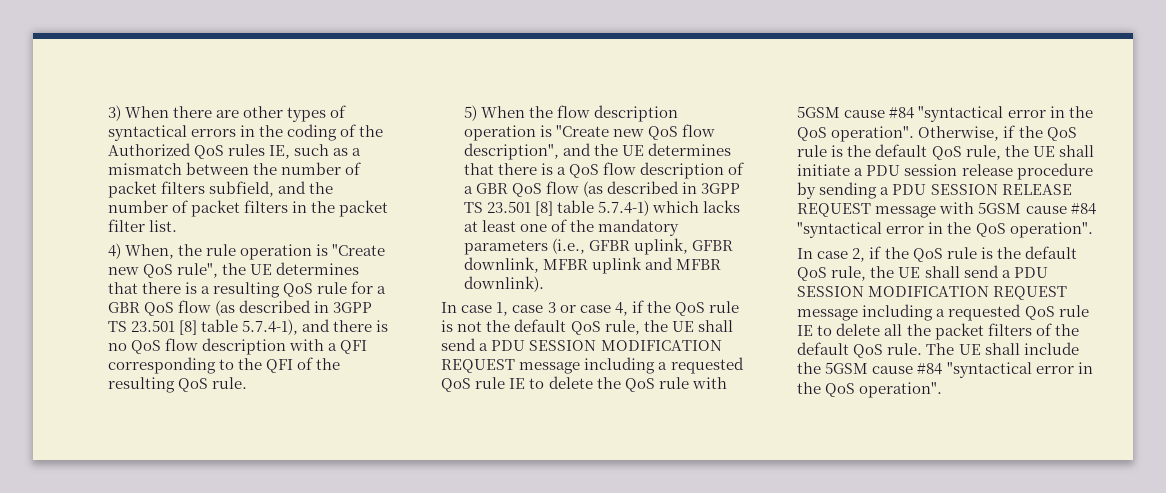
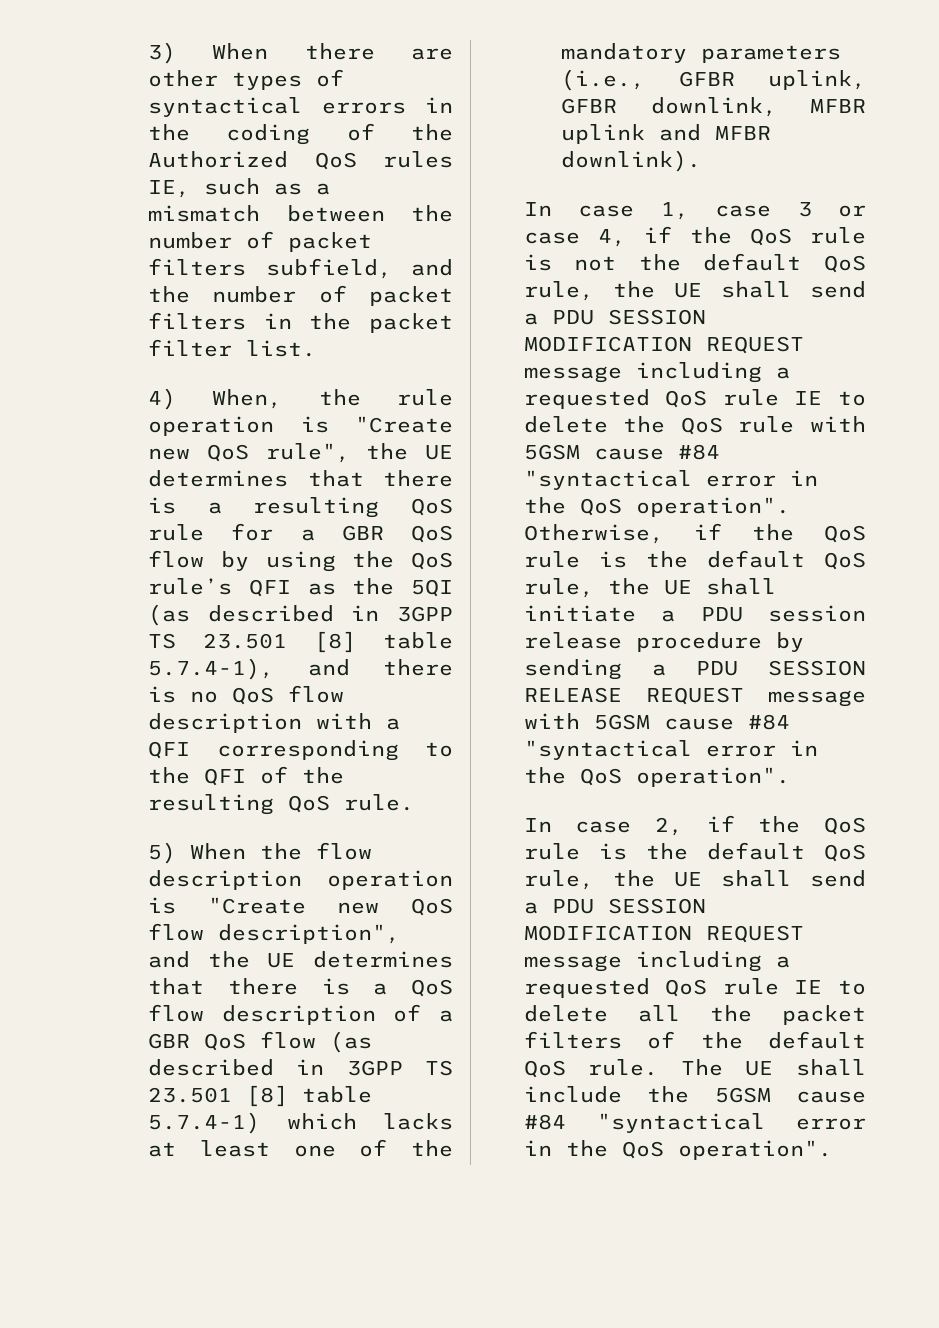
- 4) When, the rule operation is "Create new QoS rule", the UE determines that there is a resulting QoS rule for a GBR QoS flow (as described in 3GPP TS 23.501 [8] table 5.7.4-1), and there is no QoS flow description with a QFI corresponding to the QFI of the resulting QoS rule.
+ 4) When, the rule operation is "Create new QoS rule", the UE determines that there is a resulting QoS rule for a GBR QoS flow by using the QoS rule’s QFI as the 5QI (as described in 3GPP TS 23.501 [8] table 5.7.4-1), and there is no QoS flow description with a QFI corresponding to the QFI of the resulting QoS rule.

